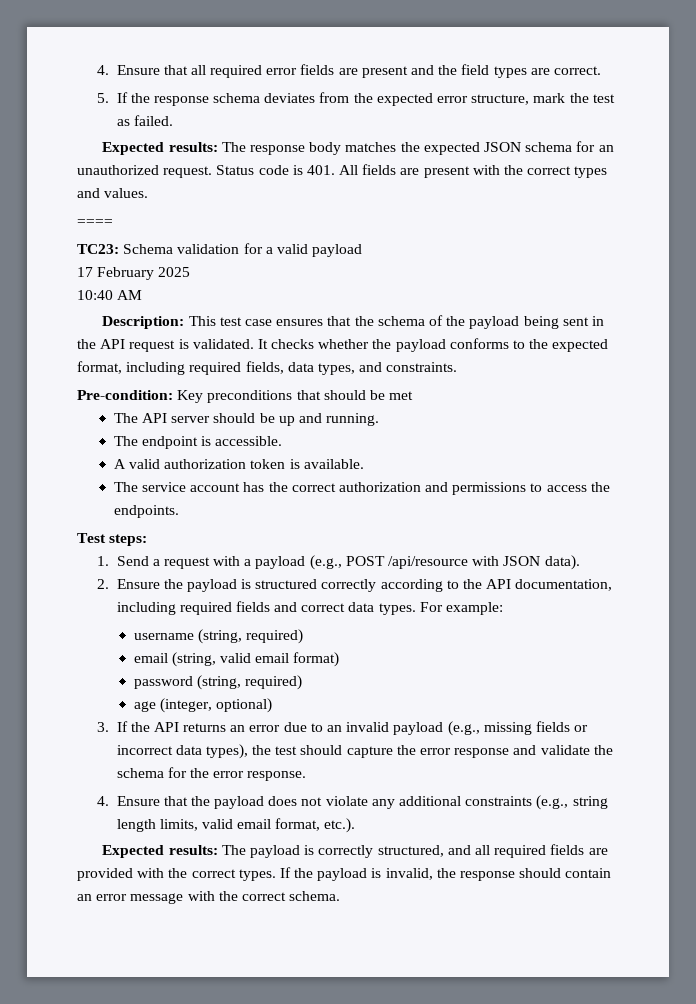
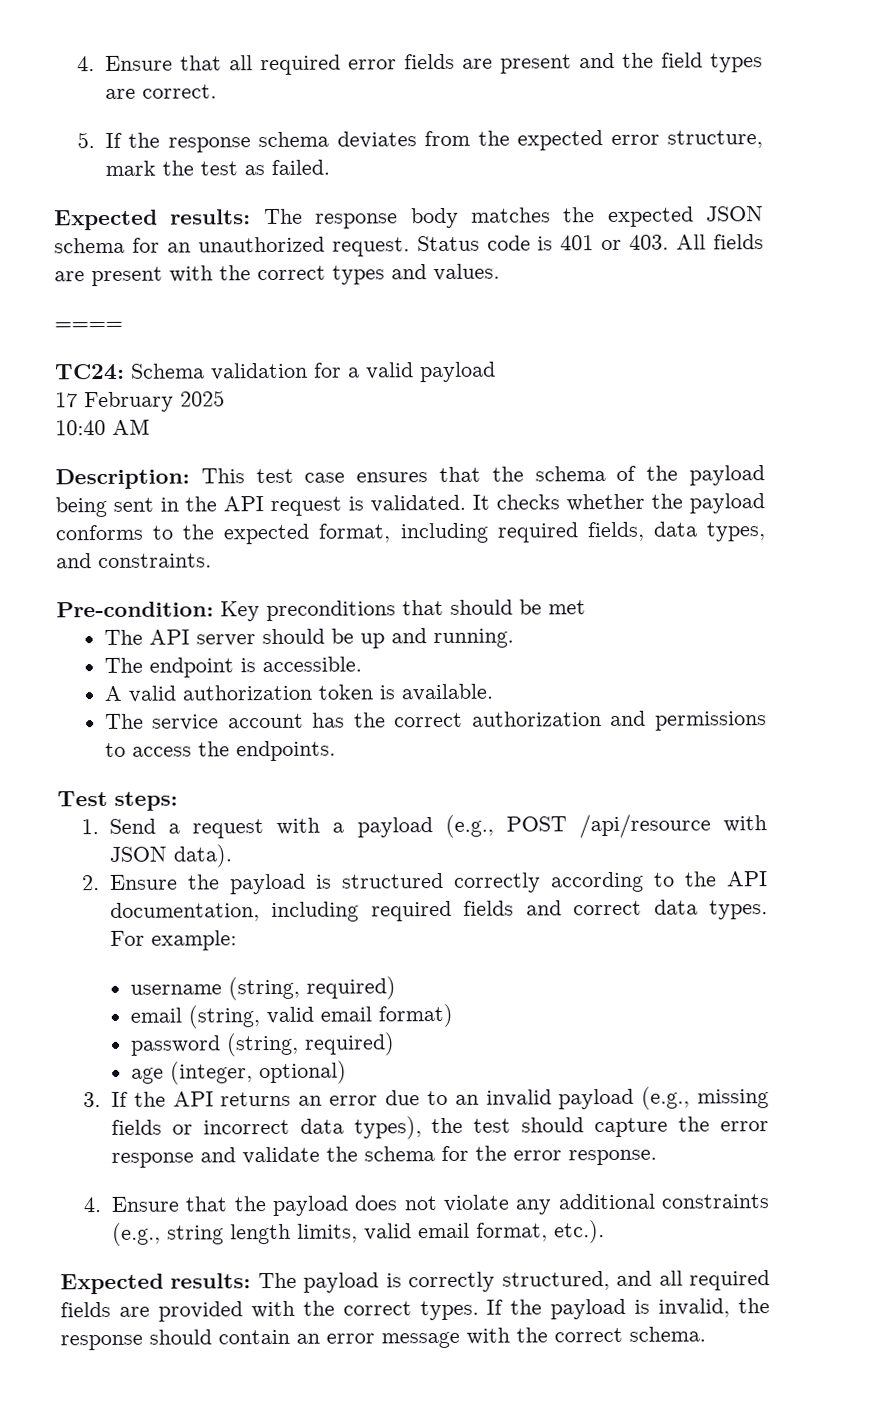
- Status code is 401. All fields are present with the correct types and values.
+ Status code is 401 or 403. All fields are present with the correct types and values.
- TC23: Schema validation for a valid payload
+ TC24: Schema validation for a valid payload

